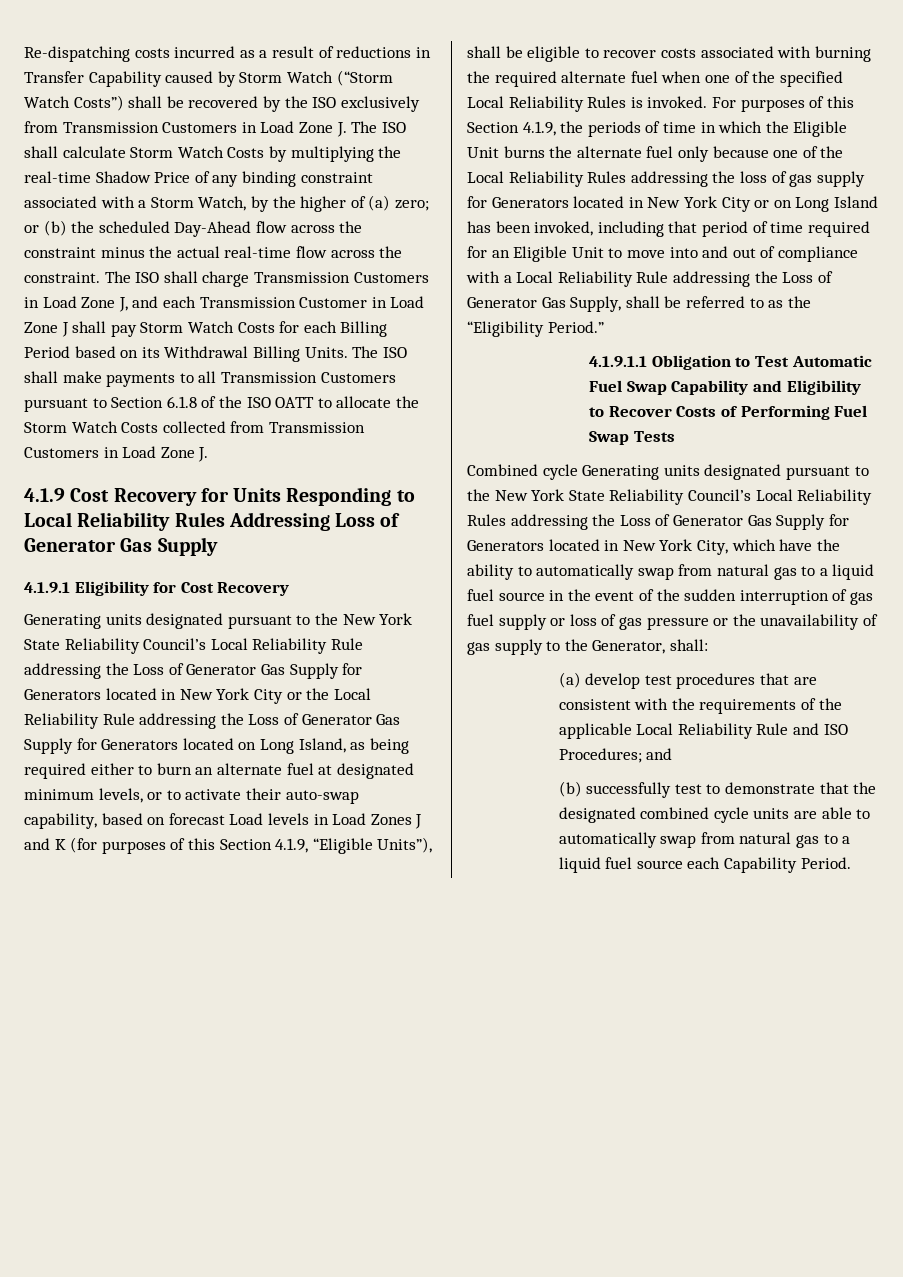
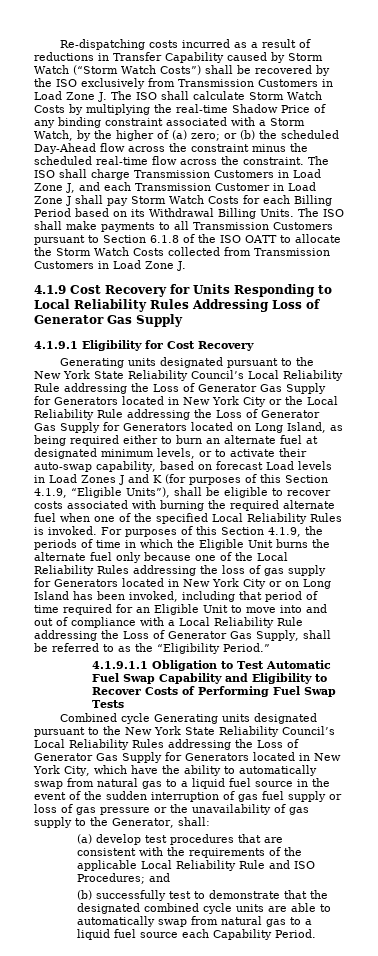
- or (b) the scheduled Day-Ahead flow across the constraint minus the actual real-time flow across the constraint.
+ or (b) the scheduled Day-Ahead flow across the constraint minus the scheduled real-time flow across the constraint.

